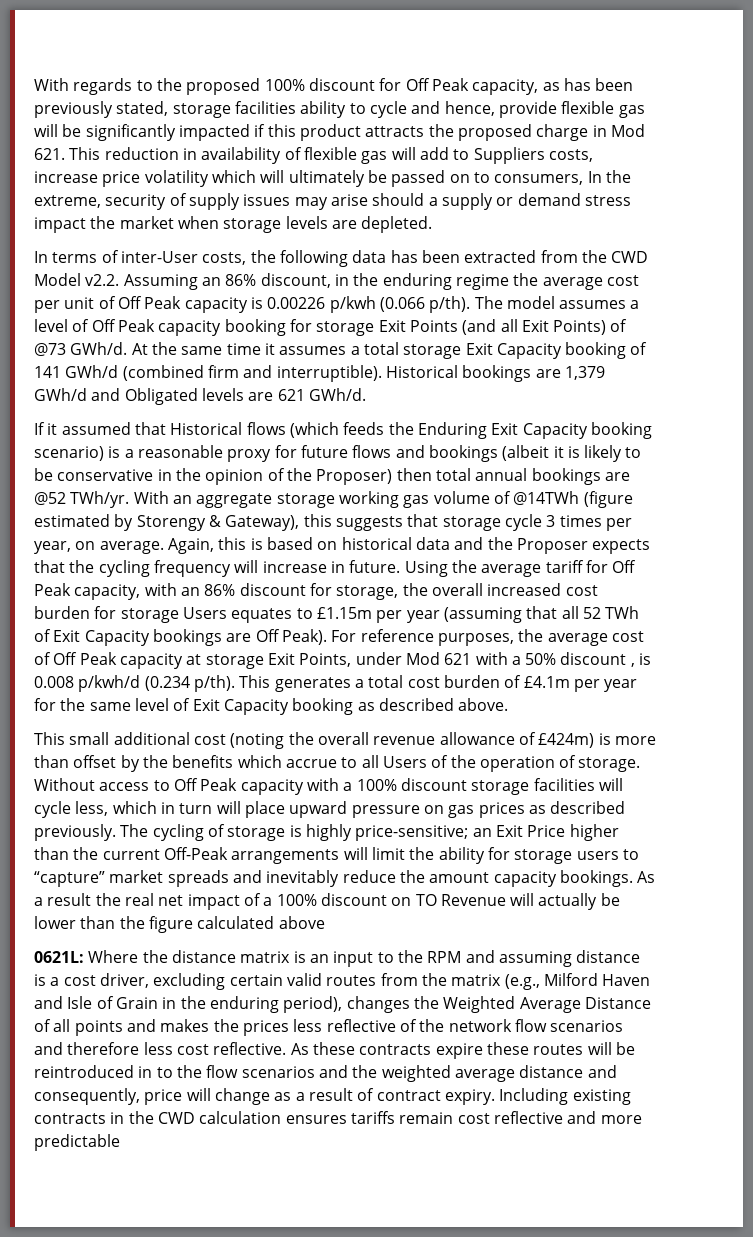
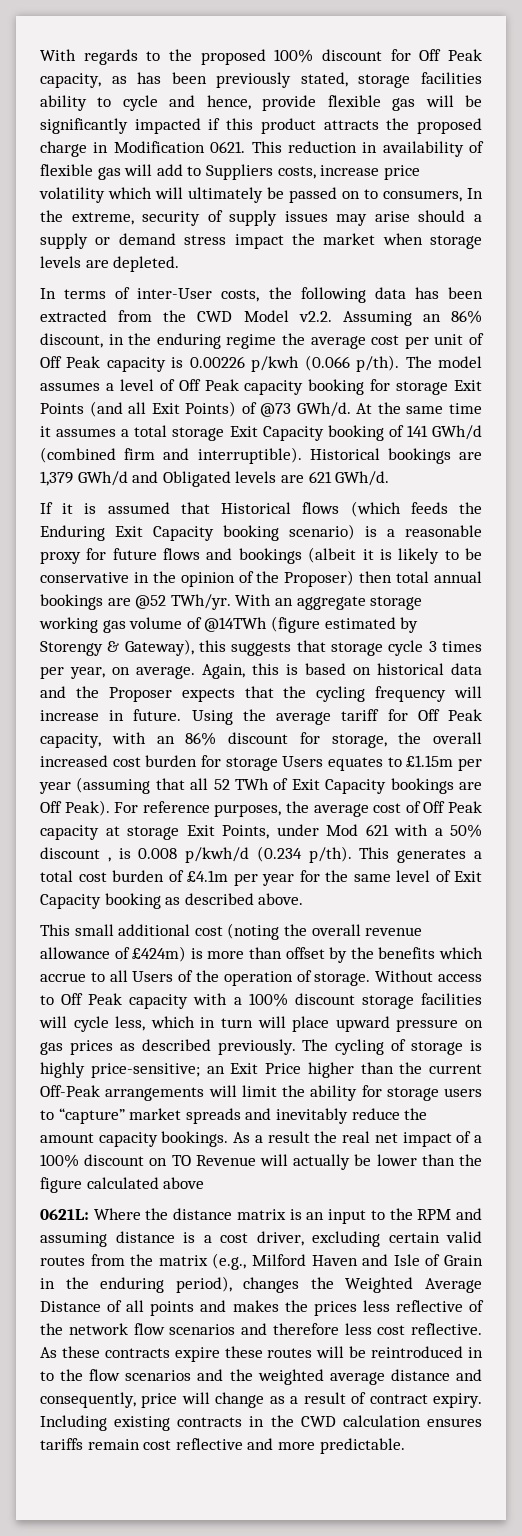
- With regards to the proposed 100% discount for Off Peak capacity, as has been previously stated, storage facilities ability to cycle and hence, provide flexible gas will be significantly impacted if this product attracts the proposed charge in Mod 621. This reduction in availability of flexible gas will add to Suppliers costs, increase price volatility which will ultimately be passed on to consumers, In the extreme, security of supply issues may arise should a supply or demand stress impact the market when storage levels are depleted.
+ With regards to the proposed 100% discount for Off Peak capacity, as has been previously stated, storage facilities ability to cycle and hence, provide flexible gas will be significantly impacted if this product attracts the proposed charge in Modification 0621. This reduction in availability of flexible gas will add to Suppliers costs, increase price volatility which will ultimately be passed on to consumers, In the extreme, security of supply issues may arise should a supply or demand stress impact the market when storage levels are depleted.
- If it assumed that Historical flows (which feeds the Enduring Exit Capacity booking scenario) is a reasonable proxy for future flows and bookings (albeit it is likely to be conservative in the opinion of the Proposer) then total annual bookings are @52 TWh/yr.
+ If it is assumed that Historical flows (which feeds the Enduring Exit Capacity booking scenario) is a reasonable proxy for future flows and bookings (albeit it is likely to be conservative in the opinion of the Proposer) then total annual bookings are @52 TWh/yr.
- Including existing contracts in the CWD calculation ensures tariffs remain cost reflective and more predictable
+ Including existing contracts in the CWD calculation ensures tariffs remain cost reflective and more predictable.

